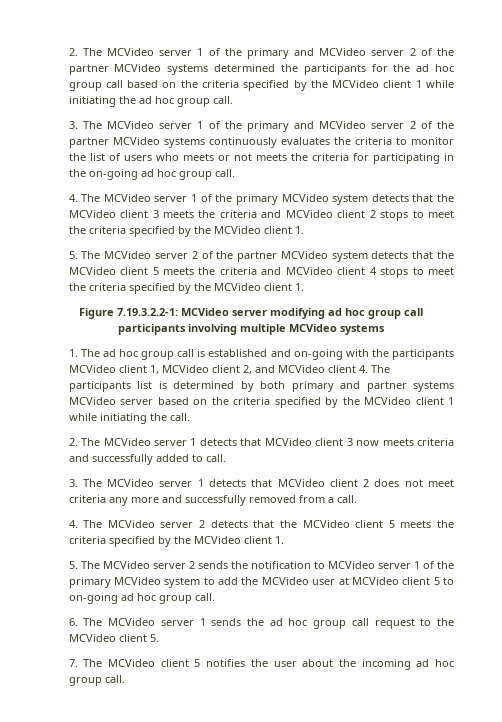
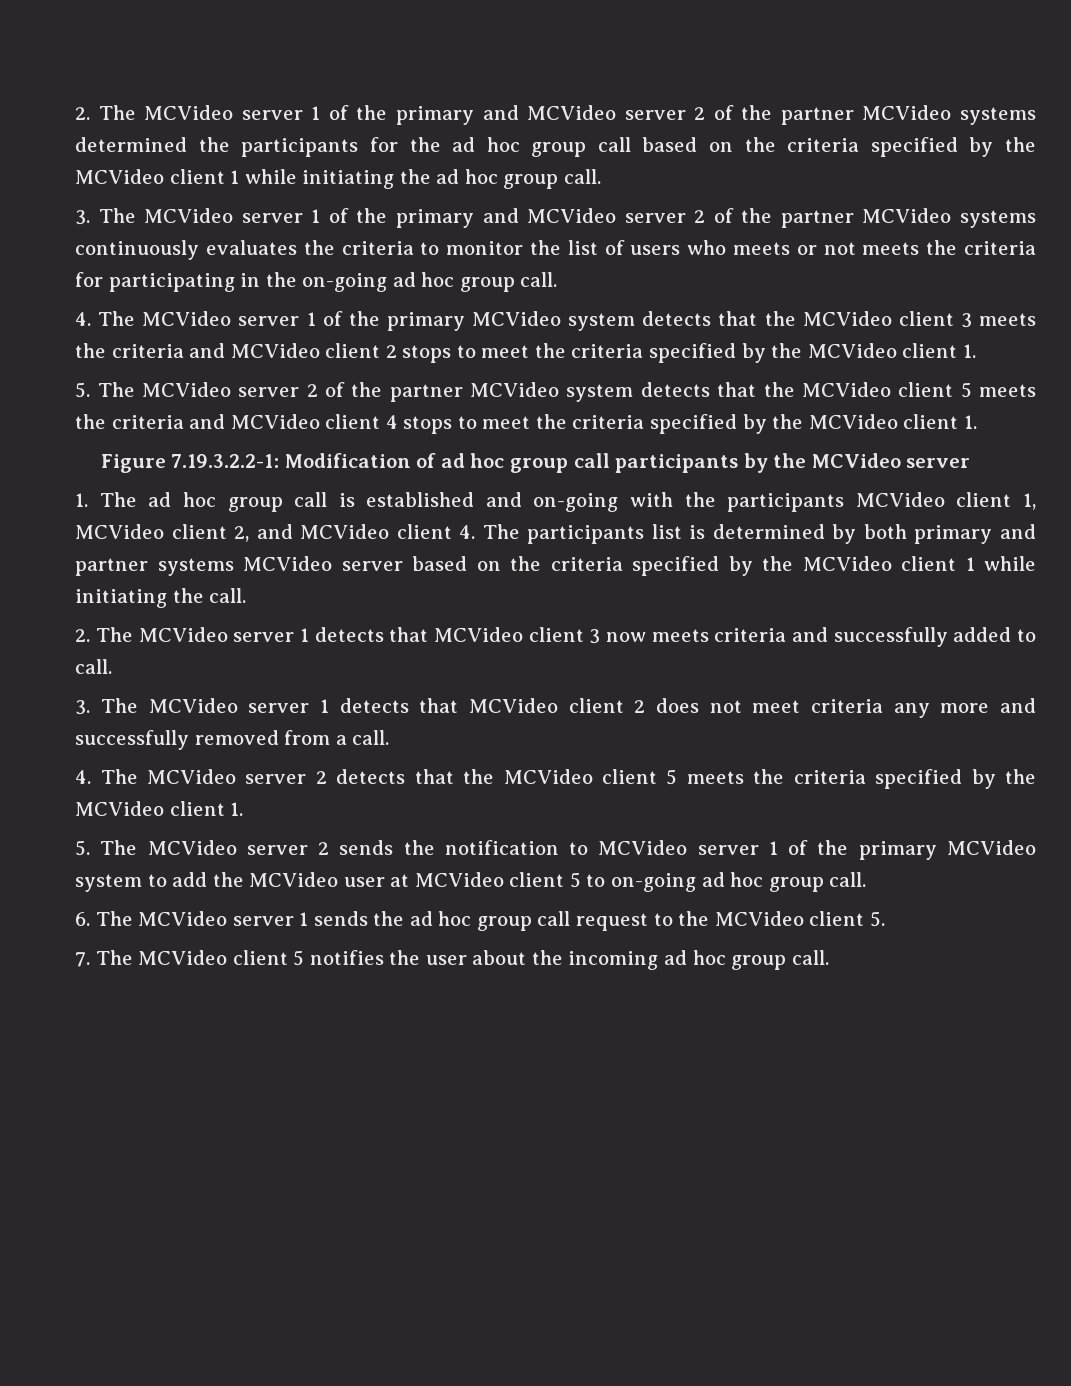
- Figure 7.19.3.2.2-1: MCVideo server modifying ad hoc group call participants involving multiple MCVideo systems
+ Figure 7.19.3.2.2-1: Modification of ad hoc group call participants by the MCVideo server

